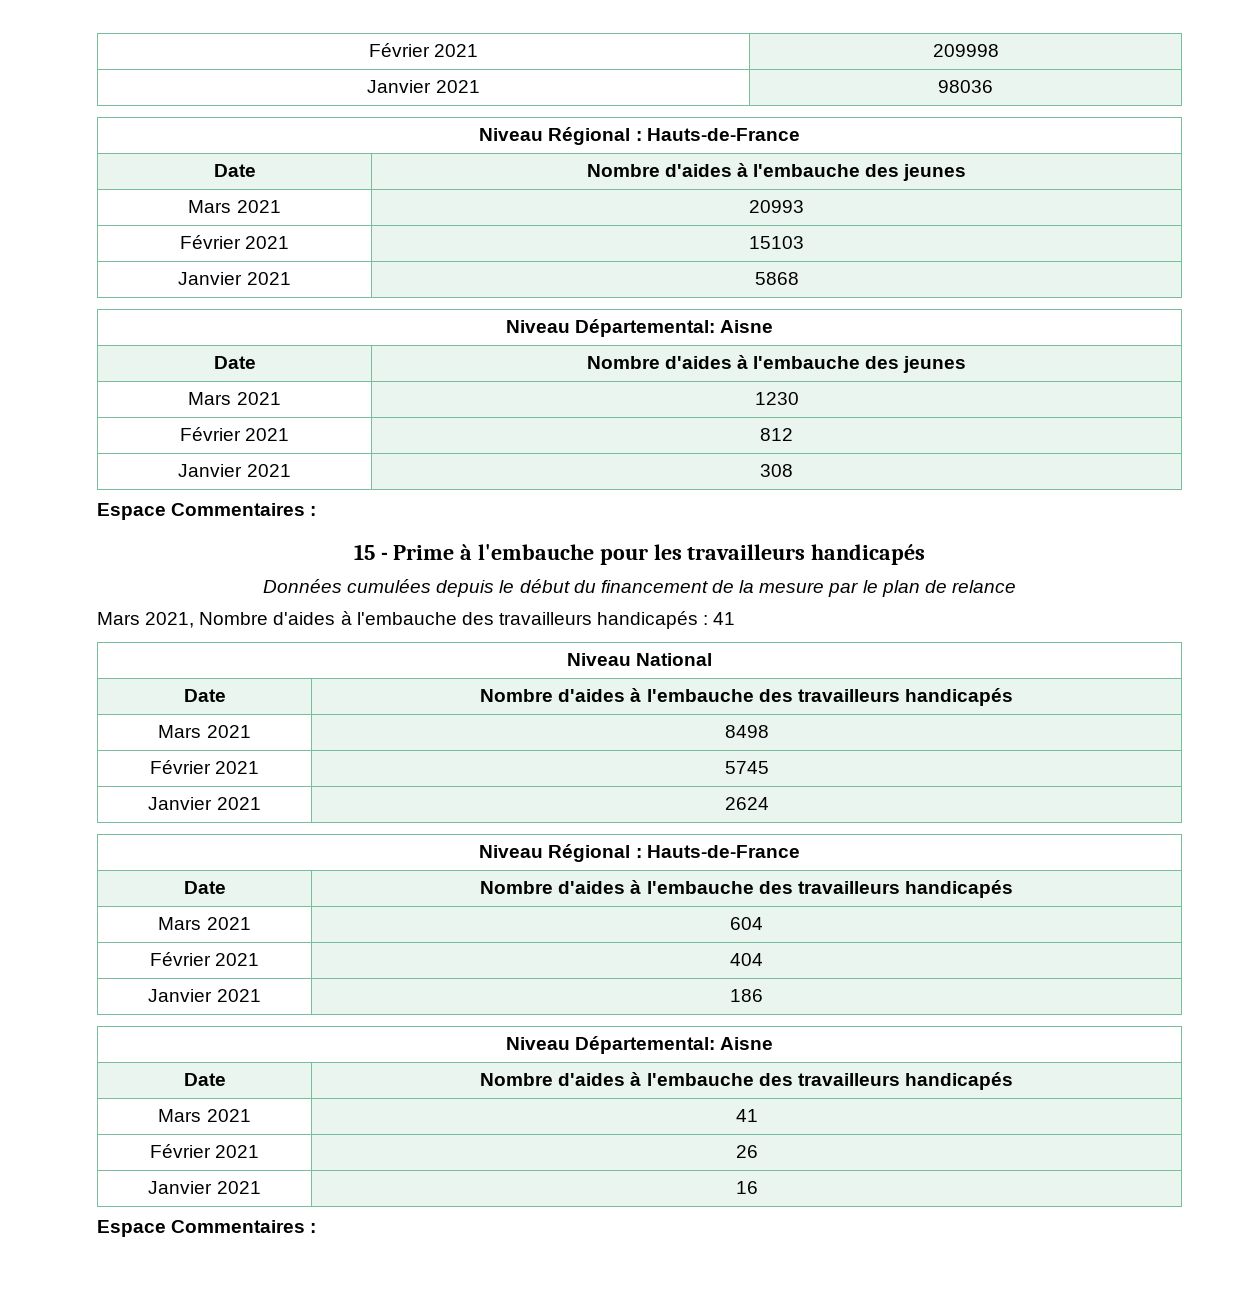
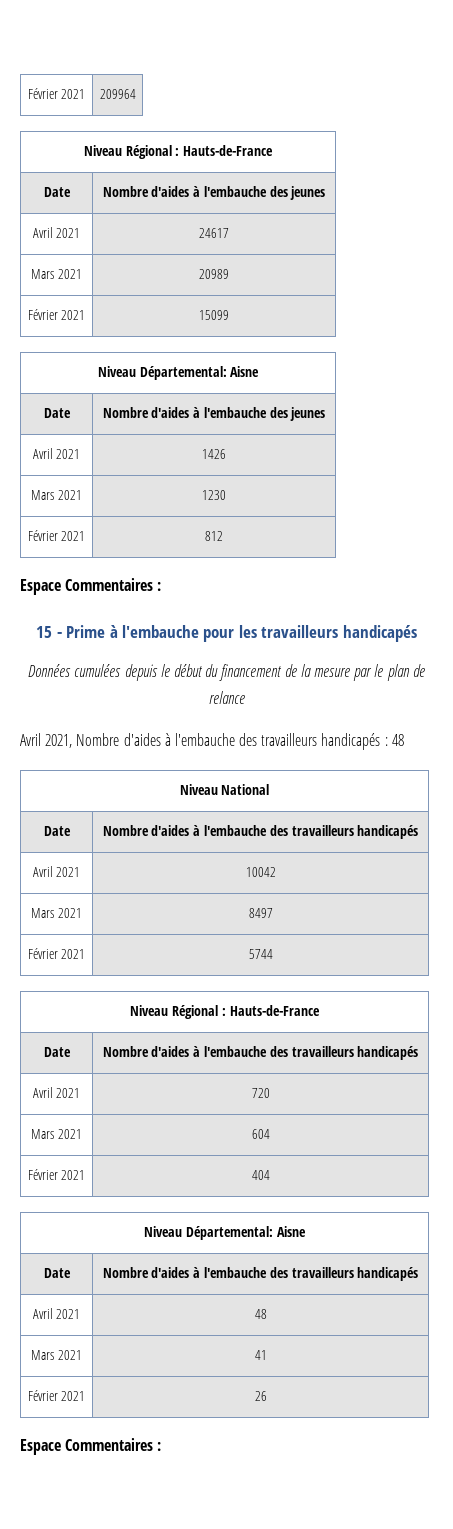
- Février 2021 | 209998
- Janvier 2021 | 98036
+ Février 2021 | 209964
- Mars 2021 | 20993
- Février 2021 | 15103
- Janvier 2021 | 5868
+ Avril 2021 | 24617
+ Mars 2021 | 20989
+ Février 2021 | 15099
+ Avril 2021 | 1426
- Janvier 2021 | 308
- Mars 2021, Nombre d'aides à l'embauche des travailleurs handicapés : 41
+ Avril 2021, Nombre d'aides à l'embauche des travailleurs handicapés : 48
- Mars 2021 | 8498
- Février 2021 | 5745
- Janvier 2021 | 2624
+ Avril 2021 | 10042
+ Mars 2021 | 8497
+ Février 2021 | 5744
+ Avril 2021 | 720
- Janvier 2021 | 186
+ Avril 2021 | 48
- Janvier 2021 | 16

